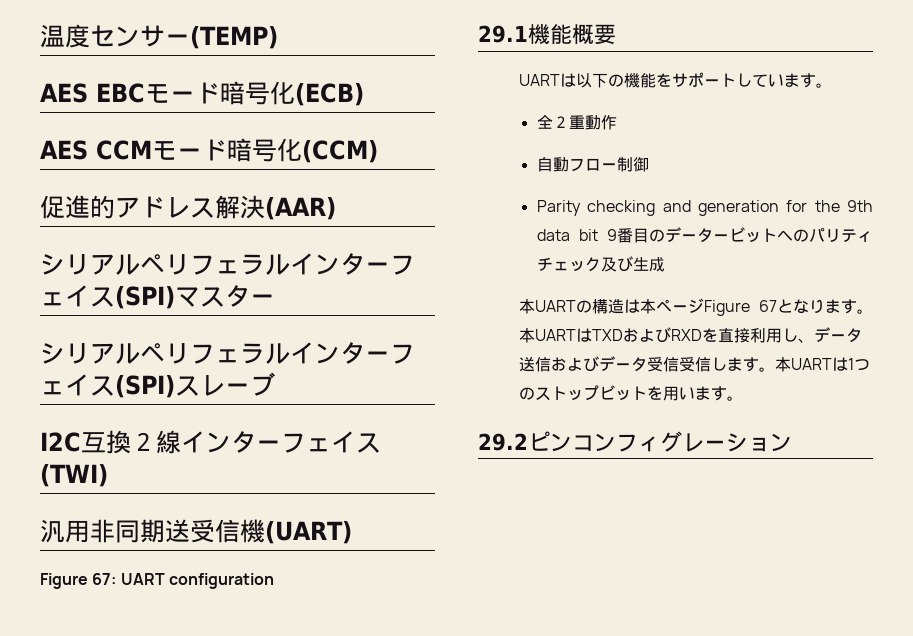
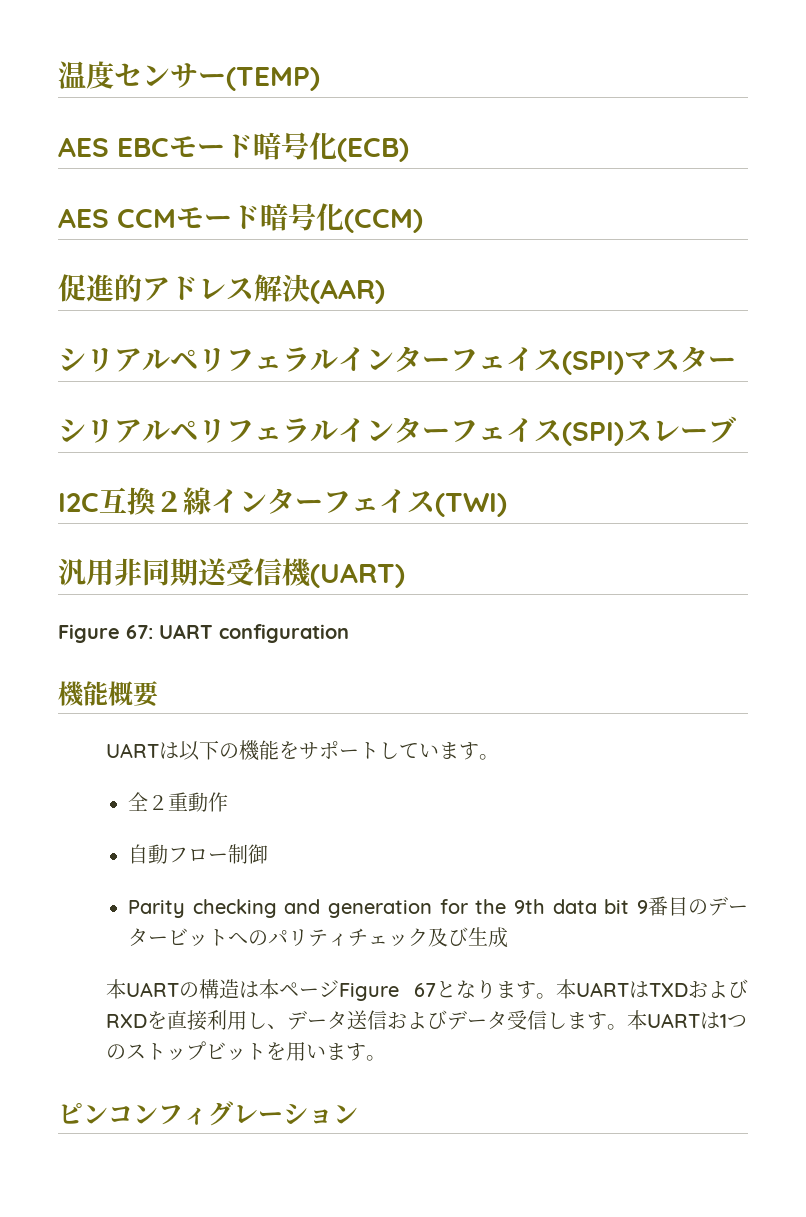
- 29.1機能概要
+ 機能概要
- 本UARTはTXDおよびRXDを直接利用し、データ送信およびデータ受信受信します。
+ 本UARTはTXDおよびRXDを直接利用し、データ送信およびデータ受信します。
- 29.2ピンコンフィグレーション
+ ピンコンフィグレーション

